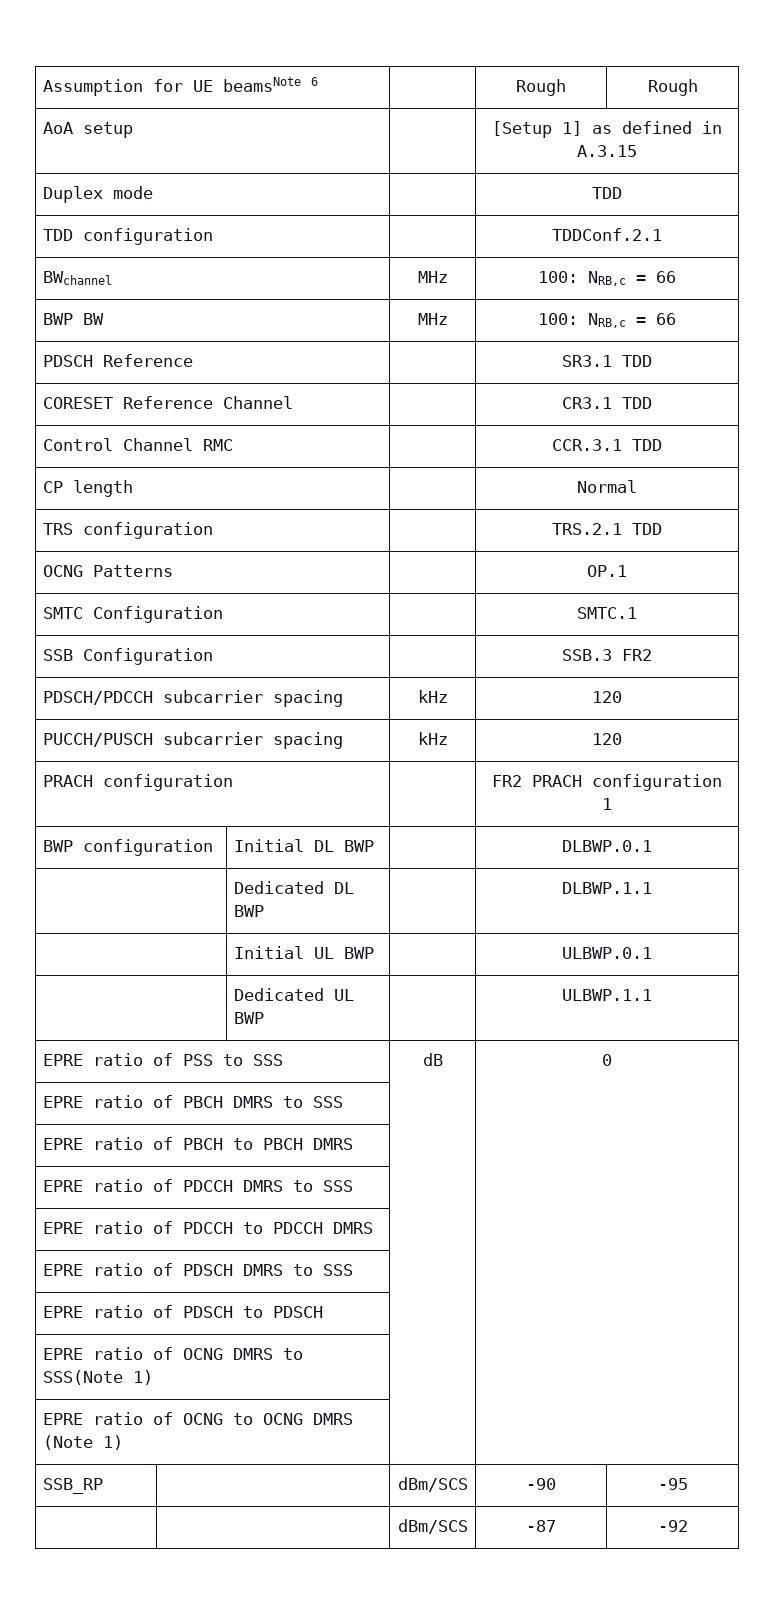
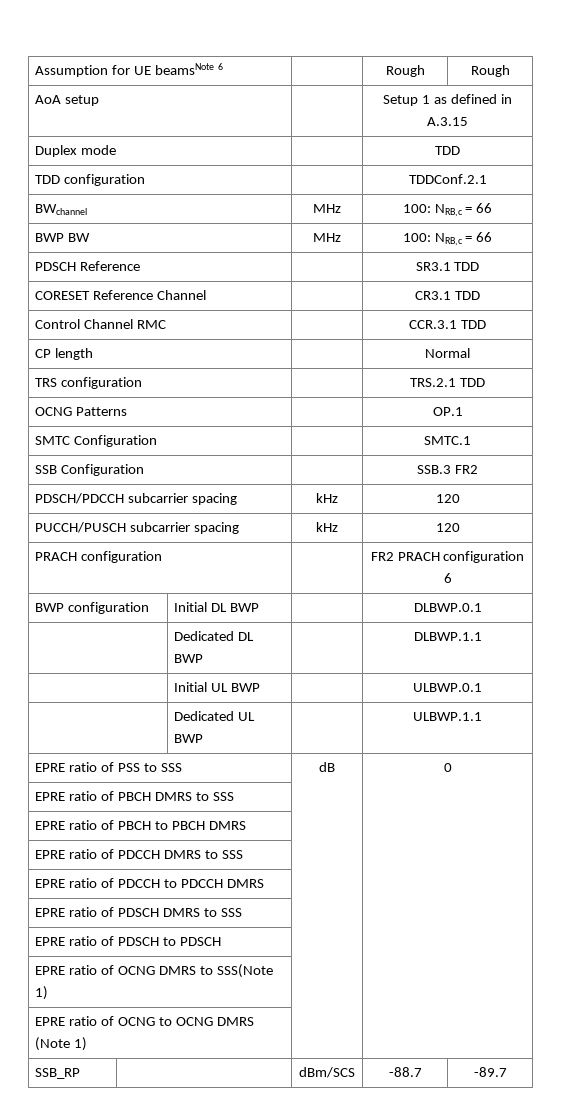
- AoA setup | | [Setup 1] as defined in A.3.15
+ AoA setup | | Setup 1 as defined in A.3.15
- PRACH configuration | | FR2 PRACH configuration 1
+ PRACH configuration | | FR2 PRACH configuration 6
- SSB_RP | | dBm/SCS | -90 | -95
- | | dBm/SCS | -87 | -92
+ SSB_RP | | dBm/SCS | -88.7 | -89.7

